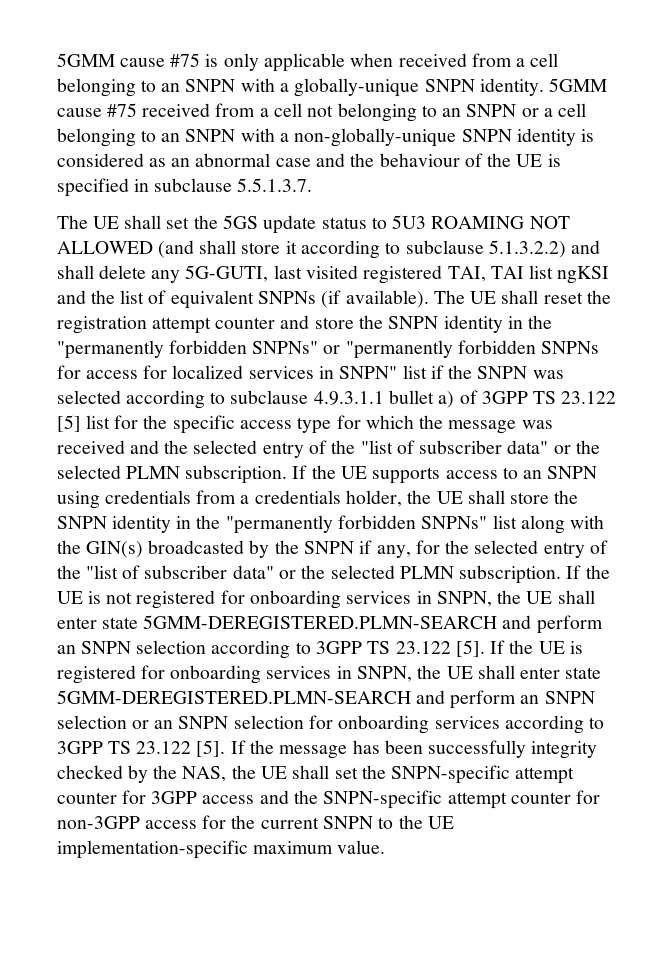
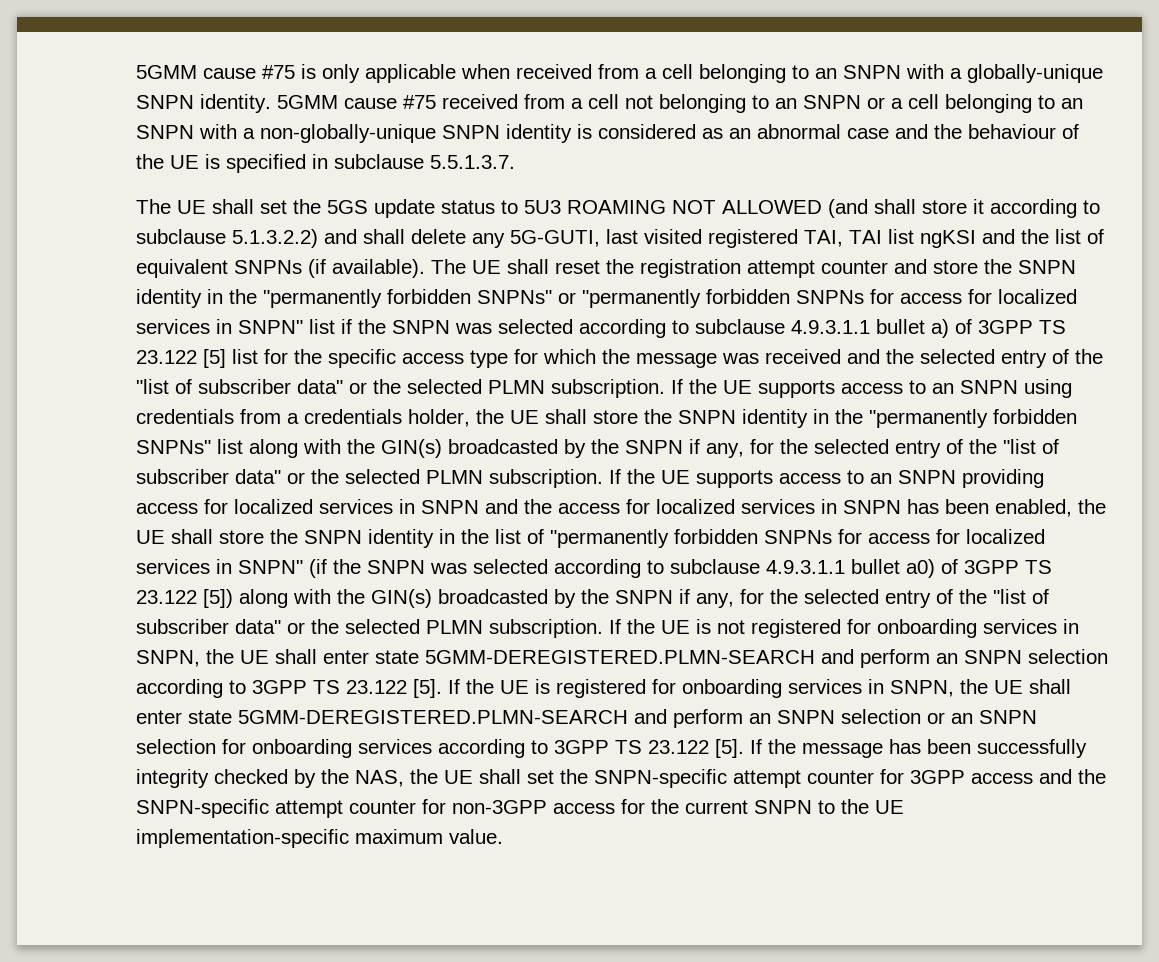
- If the UE is not registered for onboarding services in SNPN, the UE shall enter state 5GMM-DEREGISTERED.PLMN-SEARCH and perform an SNPN selection according to 3GPP TS 23.122 [5].
+ If the UE supports access to an SNPN providing access for localized services in SNPN and the access for localized services in SNPN has been enabled, the UE shall store the SNPN identity in the list of "permanently forbidden SNPNs for access for localized services in SNPN" (if the SNPN was selected according to subclause 4.9.3.1.1 bullet a0) of 3GPP TS 23.122 [5]) along with the GIN(s) broadcasted by the SNPN if any, for the selected entry of the "list of subscriber data" or the selected PLMN subscription. If the UE is not registered for onboarding services in SNPN, the UE shall enter state 5GMM-DEREGISTERED.PLMN-SEARCH and perform an SNPN selection according to 3GPP TS 23.122 [5].

